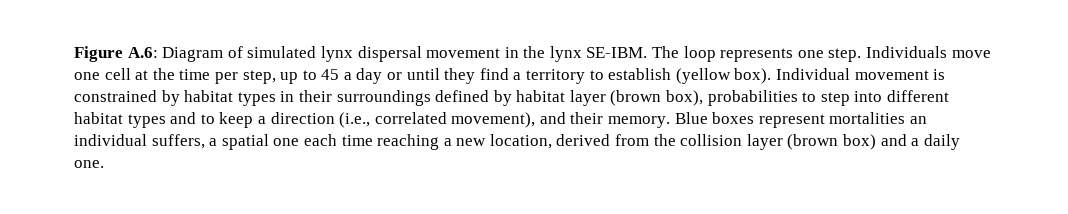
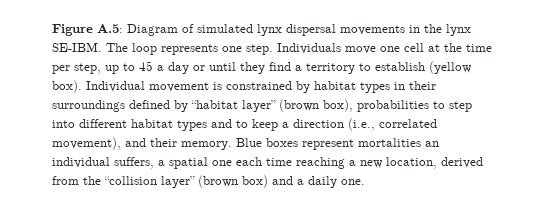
- Figure A.6: Diagram of simulated lynx dispersal movement in the lynx SE-IBM.
+ Figure A.5: Diagram of simulated lynx dispersal movements in the lynx SE-IBM.
- Individual movement is constrained by habitat types in their surroundings defined by habitat layer (brown box), probabilities to step into different habitat types and to keep a direction (i.e., correlated movement), and their memory.
+ Individual movement is constrained by habitat types in their surroundings defined by “habitat layer” (brown box), probabilities to step into different habitat types and to keep a direction (i.e., correlated movement), and their memory.
- Blue boxes represent mortalities an individual suffers, a spatial one each time reaching a new location, derived from the collision layer (brown box) and a daily one.
+ Blue boxes represent mortalities an individual suffers, a spatial one each time reaching a new location, derived from the “collision layer” (brown box) and a daily one.

